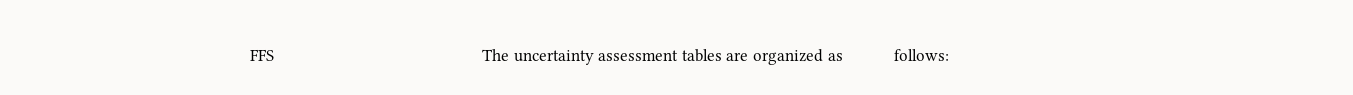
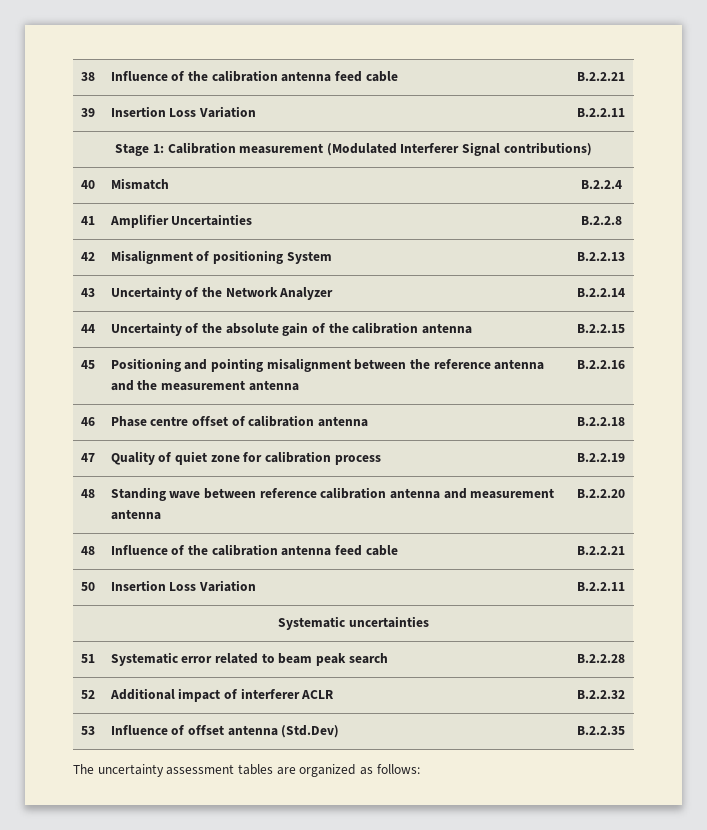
- FFS
+ 38 | Influence of the calibration antenna feed cable | B.2.2.21
+ 39 | Insertion Loss Variation | B.2.2.11
+ Stage 1: Calibration measurement (Modulated Interferer Signal contributions)
+ 40 | Mismatch | B.2.2.4
+ 41 | Amplifier Uncertainties | B.2.2.8
+ 42 | Misalignment of positioning System | B.2.2.13
+ 43 | Uncertainty of the Network Analyzer | B.2.2.14
+ 44 | Uncertainty of the absolute gain of the calibration antenna | B.2.2.15
+ 45 | Positioning and pointing misalignment between the reference antenna and the measurement antenna | B.2.2.16
+ 46 | Phase centre offset of calibration antenna | B.2.2.18
+ 47 | Quality of quiet zone for calibration process | B.2.2.19
+ 48 | Standing wave between reference calibration antenna and measurement antenna | B.2.2.20
+ 48 | Influence of the calibration antenna feed cable | B.2.2.21
+ 50 | Insertion Loss Variation | B.2.2.11
+ Systematic uncertainties
+ 51 | Systematic error related to beam peak search | B.2.2.28
+ 52 | Additional impact of interferer ACLR | B.2.2.32
+ 53 | Influence of offset antenna (Std.Dev) | B.2.2.35

